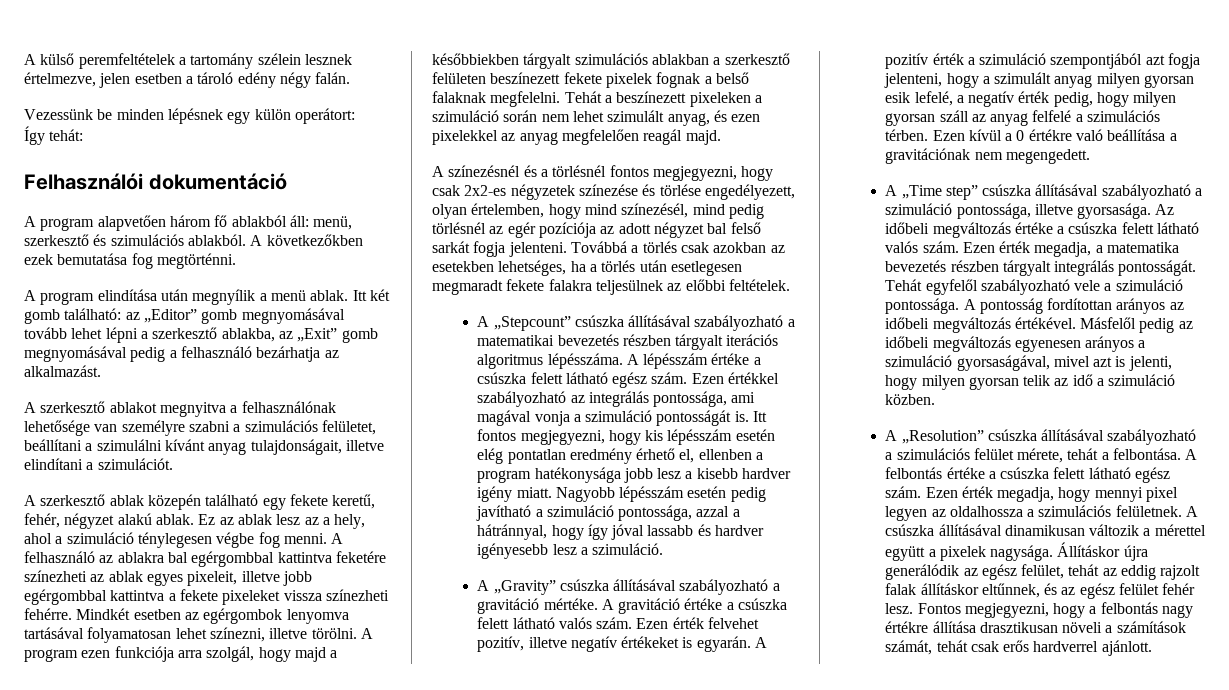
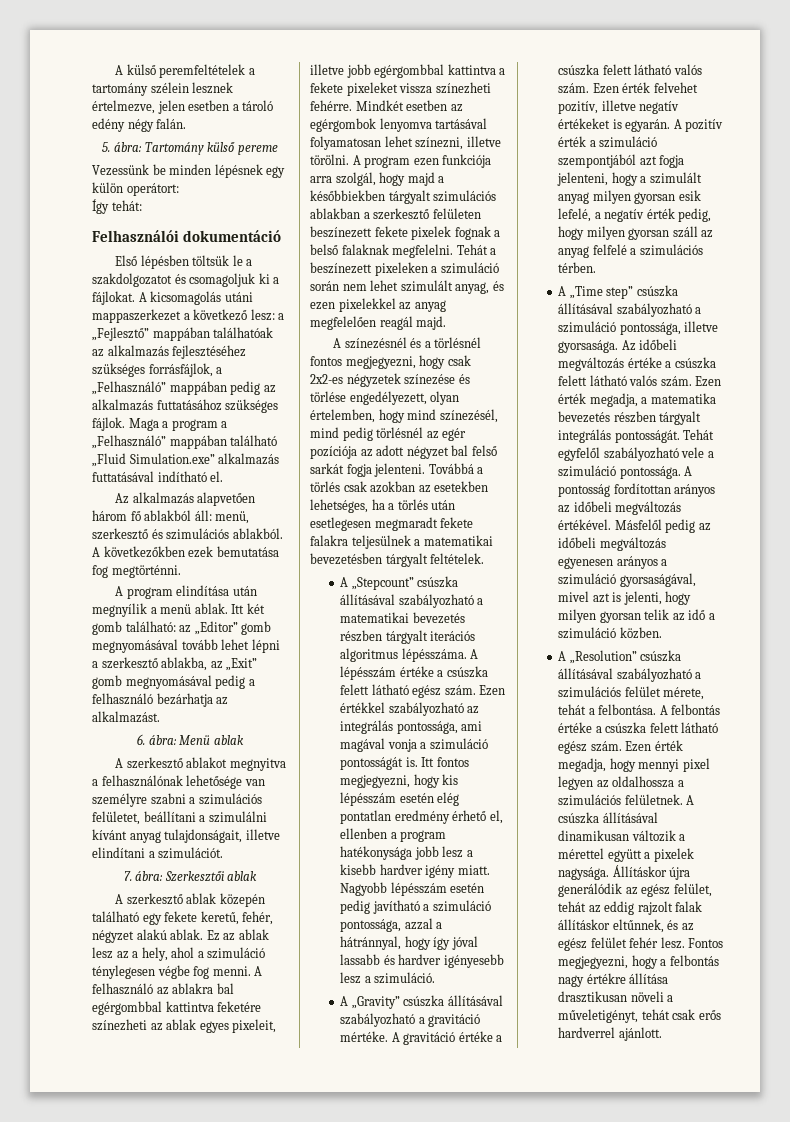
+ 5. ábra: Tartomány külső pereme
- A program alapvetően három fő ablakból áll: menü, szerkesztő és szimulációs ablakból.
+ Első lépésben töltsük le a szakdolgozatot és csomagoljuk ki a fájlokat. A kicsomagolás utáni mappaszerkezet a következő lesz: a „Fejlesztő” mappában találhatóak az alkalmazás fejlesztéséhez szükséges forrásfájlok, a „Felhasználó” mappában pedig az alkalmazás futtatásához szükséges fájlok. Maga a program a „Felhasználó” mappában található „Fluid Simulation.exe” alkalmazás futtatásával indítható el.
+ Az alkalmazás alapvetően három fő ablakból áll: menü, szerkesztő és szimulációs ablakból.
+ 6. ábra: Menü ablak
+ 7. ábra: Szerkesztői ablak
- Továbbá a törlés csak azokban az esetekben lehetséges, ha a törlés után esetlegesen megmaradt fekete falakra teljesülnek az előbbi feltételek.
+ Továbbá a törlés csak azokban az esetekben lehetséges, ha a törlés után esetlegesen megmaradt fekete falakra teljesülnek a matematikai bevezetésben tárgyalt feltételek.
- Ezen kívül a 0 értékre való beállítása a gravitációnak nem megengedett.
- Fontos megjegyezni, hogy a felbontás nagy értékre állítása drasztikusan növeli a számítások számát, tehát csak erős hardverrel ajánlott.
+ Fontos megjegyezni, hogy a felbontás nagy értékre állítása drasztikusan növeli a műveletigényt, tehát csak erős hardverrel ajánlott.

